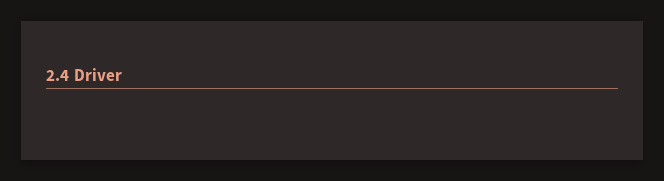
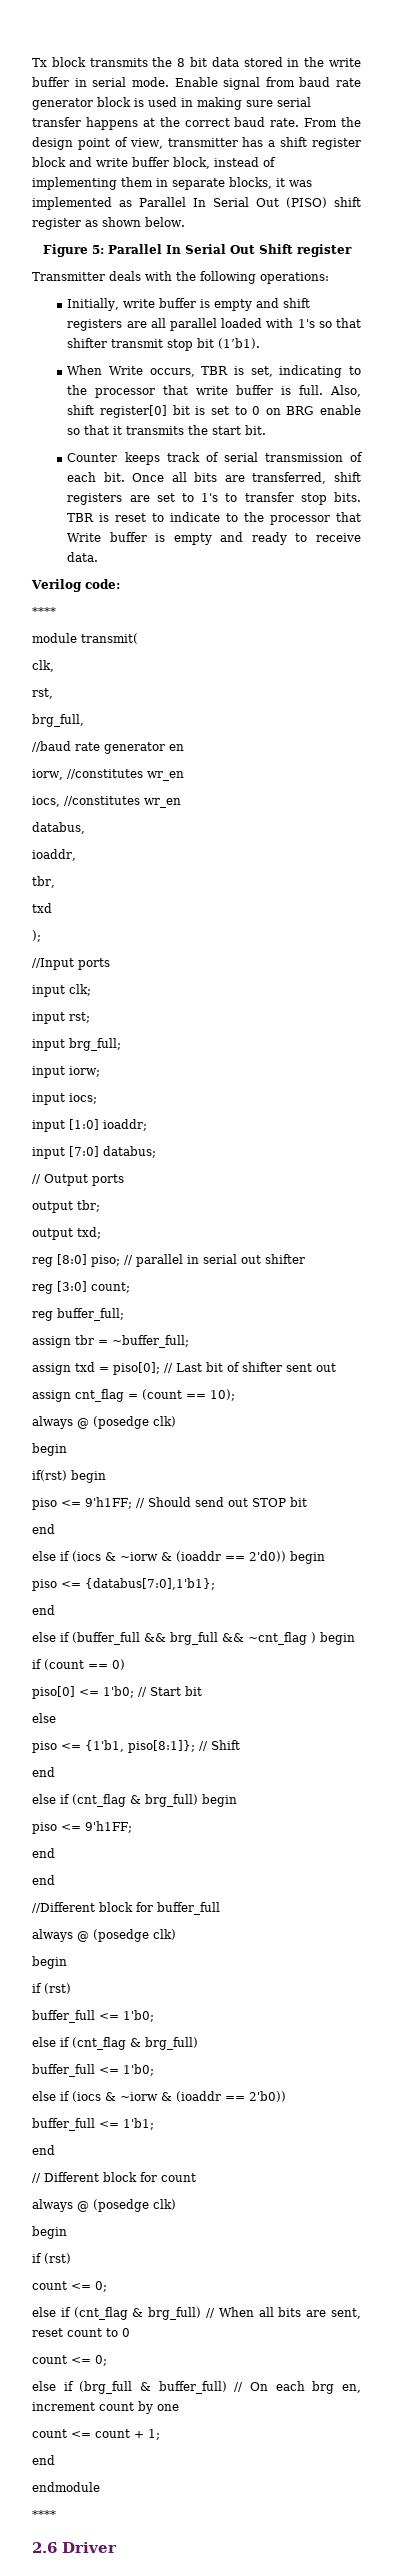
- 2.4 Driver
+ Tx block transmits the 8 bit data stored in the write buffer in serial mode. Enable signal from baud rate generator block is used in making sure serial transfer happens at the correct baud rate. From the design point of view, transmitter has a shift register block and write buffer block, instead of implementing them in separate blocks, it was implemented as Parallel In Serial Out (PISO) shift register as shown below.
+ Figure 5: Parallel In Serial Out Shift register
+ Transmitter deals with the following operations:
+ Initially, write buffer is empty and shift registers are all parallel loaded with 1's so that shifter transmit stop bit (1’b1).
+ When Write occurs, TBR is set, indicating to the processor that write buffer is full. Also, shift register[0] bit is set to 0 on BRG enable so that it transmits the start bit.
+ Counter keeps track of serial transmission of each bit. Once all bits are transferred, shift registers are set to 1's to transfer stop bits. TBR is reset to indicate to the processor that Write buffer is empty and ready to receive data.
+ Verilog code:
+ ****
+ module transmit(
+ clk,
+ rst,
+ brg_full,
+ //baud rate generator en
+ iorw, //constitutes wr_en
+ iocs, //constitutes wr_en
+ databus,
+ ioaddr,
+ tbr,
+ txd
+ );
+ //Input ports
+ input clk;
+ input rst;
+ input brg_full;
+ input iorw;
+ input iocs;
+ input [1:0] ioaddr;
+ input [7:0] databus;
+ // Output ports
+ output tbr;
+ output txd;
+ reg [8:0] piso; // parallel in serial out shifter
+ reg [3:0] count;
+ reg buffer_full;
+ assign tbr = ~buffer_full;
+ assign txd = piso[0]; // Last bit of shifter sent out
+ assign cnt_flag = (count == 10);
+ always @ (posedge clk)
+ begin
+ if(rst) begin
+ piso <= 9'h1FF; // Should send out STOP bit
+ end
+ else if (iocs & ~iorw & (ioaddr == 2'd0)) begin
+ piso <= {databus[7:0],1'b1};
+ end
+ else if (buffer_full && brg_full && ~cnt_flag ) begin
+ if (count == 0)
+ piso[0] <= 1'b0; // Start bit
+ else
+ piso <= {1'b1, piso[8:1]}; // Shift
+ end
+ else if (cnt_flag & brg_full) begin
+ piso <= 9'h1FF;
+ end
+ end
+ //Different block for buffer_full
+ always @ (posedge clk)
+ begin
+ if (rst)
+ buffer_full <= 1'b0;
+ else if (cnt_flag & brg_full)
+ buffer_full <= 1'b0;
+ else if (iocs & ~iorw & (ioaddr == 2'b0))
+ buffer_full <= 1'b1;
+ end
+ // Different block for count
+ always @ (posedge clk)
+ begin
+ if (rst)
+ count <= 0;
+ else if (cnt_flag & brg_full) // When all bits are sent, reset count to 0
+ count <= 0;
+ else if (brg_full & buffer_full) // On each brg en, increment count by one
+ count <= count + 1;
+ end
+ endmodule
+ ****
+ 2.6 Driver

